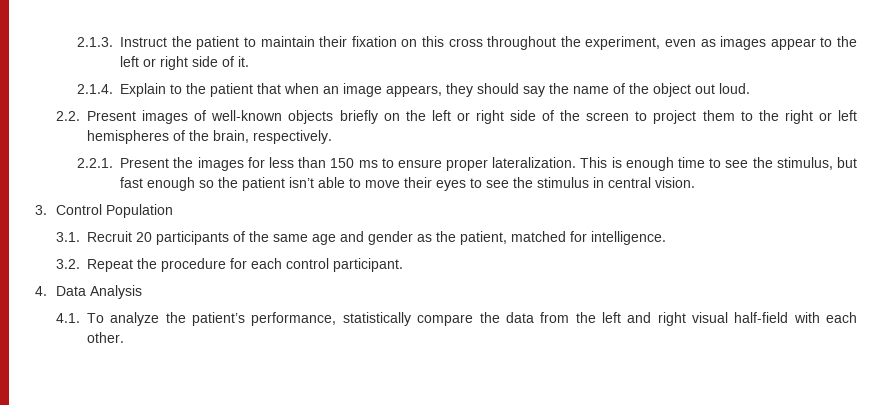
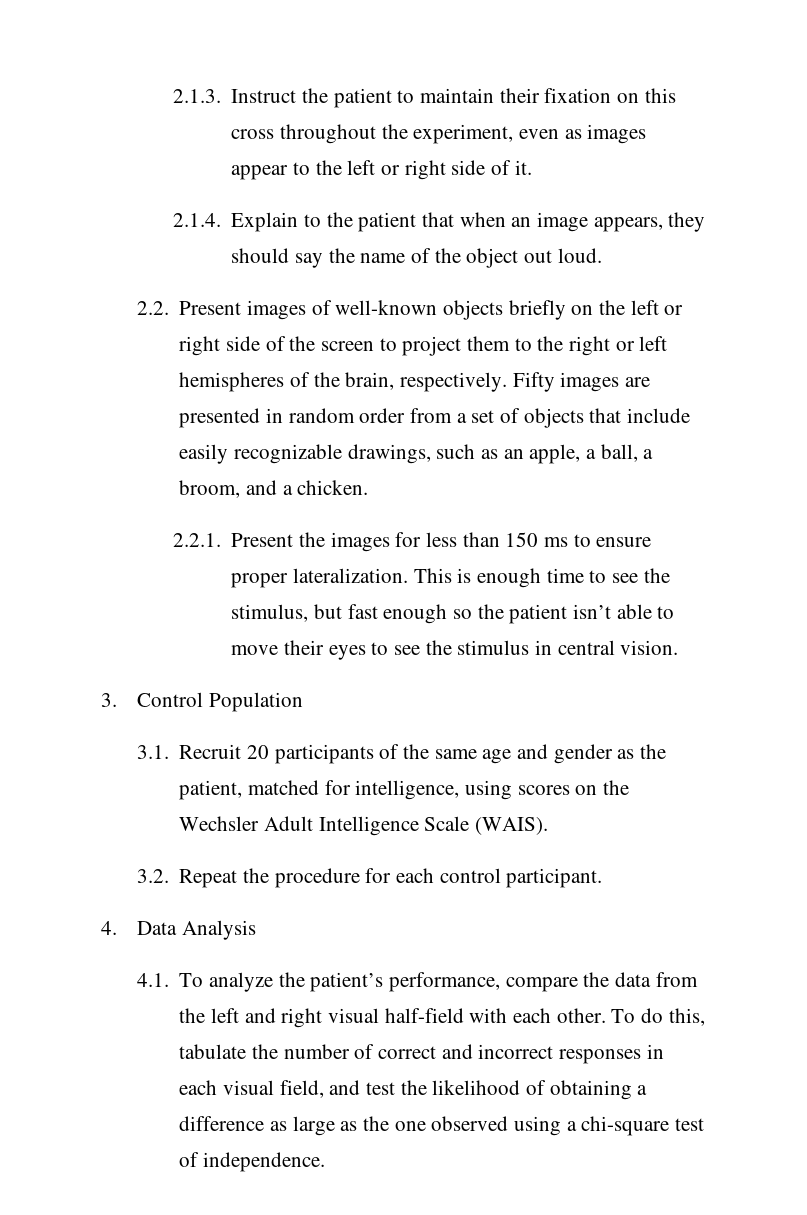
+ Fifty images are presented in random order from a set of objects that include easily recognizable drawings, such as an apple, a ball, a broom, and a chicken.
- 3.1. Recruit 20 participants of the same age and gender as the patient, matched for intelligence.
+ 3.1. Recruit 20 participants of the same age and gender as the patient, matched for intelligence, using scores on the Wechsler Adult Intelligence Scale (WAIS).
- 4.1. To analyze the patient’s performance, statistically compare the data from the left and right visual half-field with each other.
+ 4.1. To analyze the patient’s performance, compare the data from the left and right visual half-field with each other.
+ To do this, tabulate the number of correct and incorrect responses in each visual field, and test the likelihood of obtaining a difference as large as the one observed using a chi-square test of independence.

